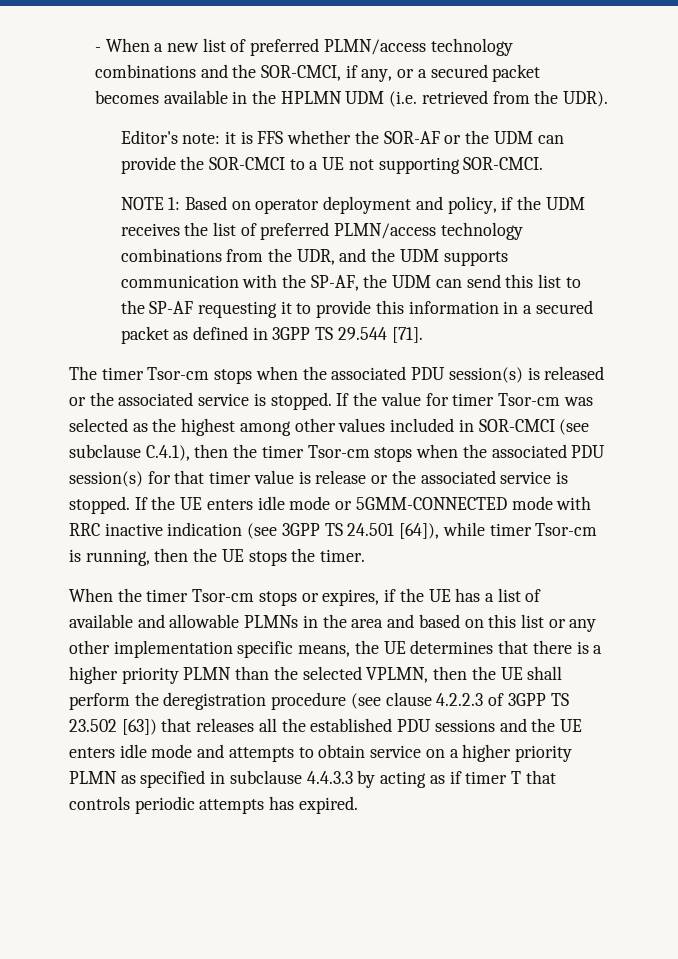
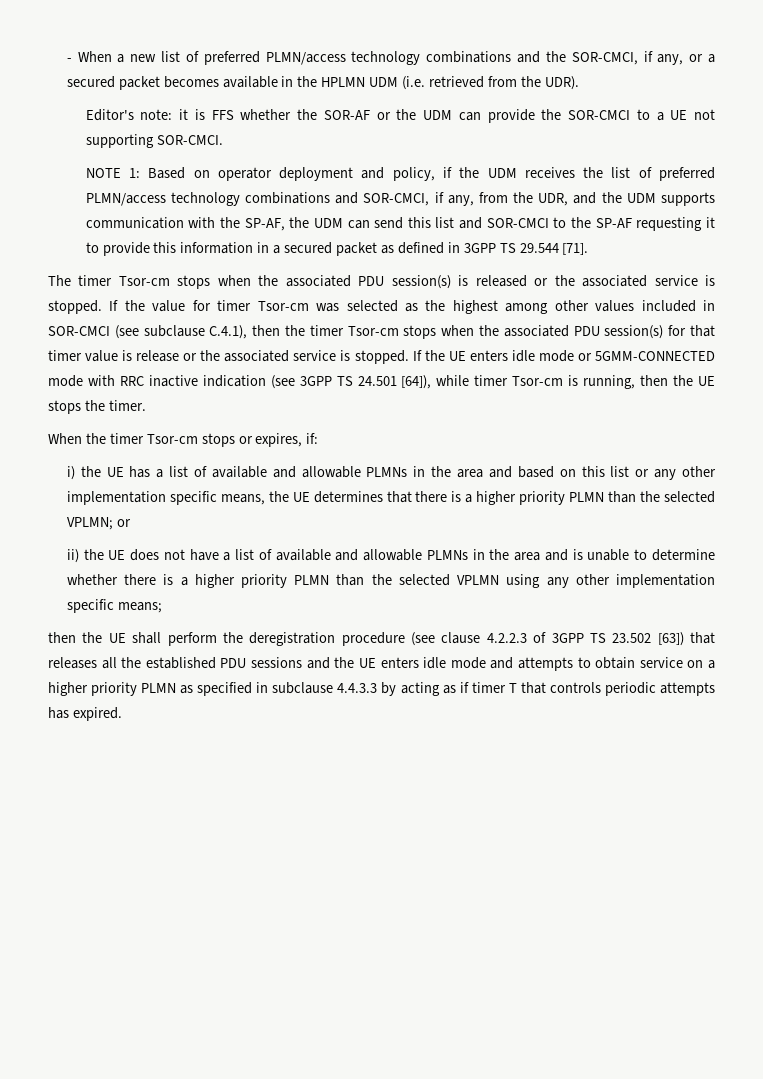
- NOTE 1: Based on operator deployment and policy, if the UDM receives the list of preferred PLMN/access technology combinations from the UDR, and the UDM supports communication with the SP-AF, the UDM can send this list to the SP-AF requesting it to provide this information in a secured packet as defined in 3GPP TS 29.544 [71].
+ NOTE 1: Based on operator deployment and policy, if the UDM receives the list of preferred PLMN/access technology combinations and SOR-CMCI, if any, from the UDR, and the UDM supports communication with the SP-AF, the UDM can send this list and SOR-CMCI to the SP-AF requesting it to provide this information in a secured packet as defined in 3GPP TS 29.544 [71].
- When the timer Tsor-cm stops or expires, if the UE has a list of available and allowable PLMNs in the area and based on this list or any other implementation specific means, the UE determines that there is a higher priority PLMN than the selected VPLMN, then the UE shall perform the deregistration procedure (see clause 4.2.2.3 of 3GPP TS 23.502 [63]) that releases all the established PDU sessions and the UE enters idle mode and attempts to obtain service on a higher priority PLMN as specified in subclause 4.4.3.3 by acting as if timer T that controls periodic attempts has expired.
+ When the timer Tsor-cm stops or expires, if:
+ i) the UE has a list of available and allowable PLMNs in the area and based on this list or any other implementation specific means, the UE determines that there is a higher priority PLMN than the selected VPLMN; or
+ ii) the UE does not have a list of available and allowable PLMNs in the area and is unable to determine whether there is a higher priority PLMN than the selected VPLMN using any other implementation specific means;
+ then the UE shall perform the deregistration procedure (see clause 4.2.2.3 of 3GPP TS 23.502 [63]) that releases all the established PDU sessions and the UE enters idle mode and attempts to obtain service on a higher priority PLMN as specified in subclause 4.4.3.3 by acting as if timer T that controls periodic attempts has expired.

